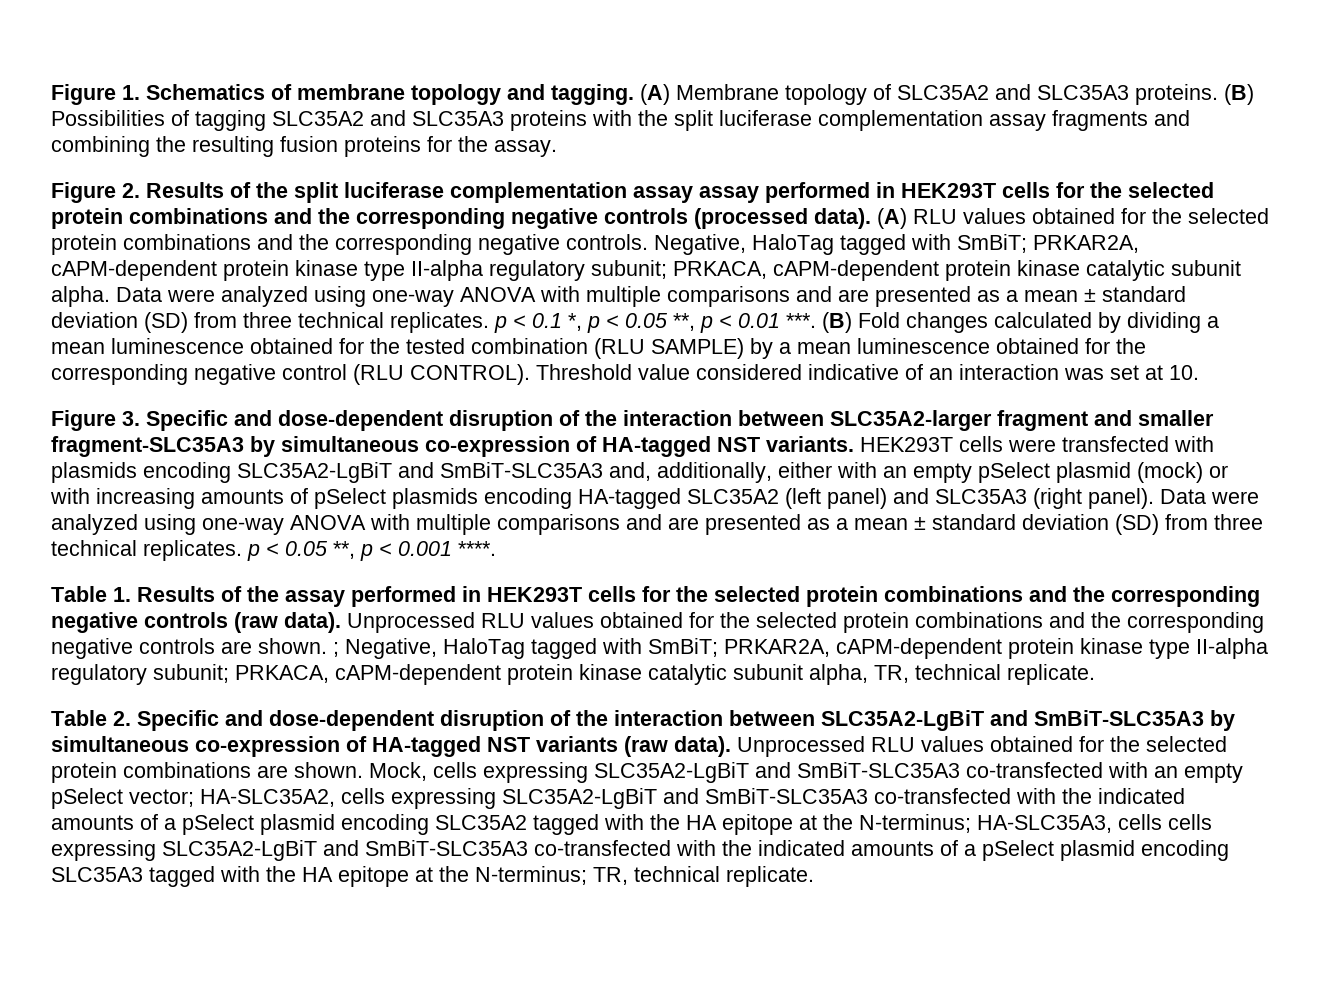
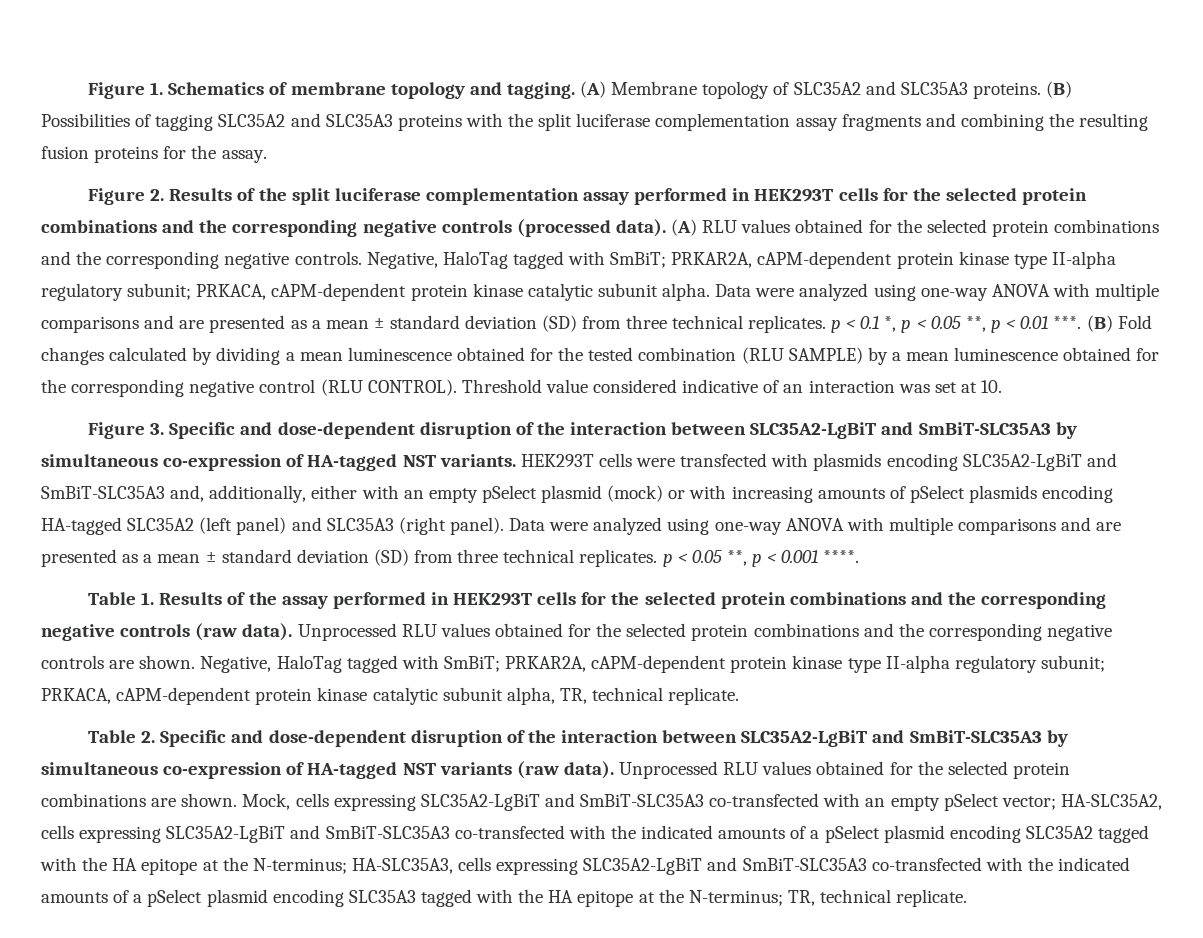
- Figure 2. Results of the split luciferase complementation assay assay performed in HEK293T cells for the selected protein combinations and the corresponding negative controls (processed data).
+ Figure 2. Results of the split luciferase complementation assay performed in HEK293T cells for the selected protein combinations and the corresponding negative controls (processed data).
- Figure 3. Specific and dose-dependent disruption of the interaction between SLC35A2-larger fragment and smaller fragment-SLC35A3 by simultaneous co-expression of HA-tagged NST variants.
+ Figure 3. Specific and dose-dependent disruption of the interaction between SLC35A2-LgBiT and SmBiT-SLC35A3 by simultaneous co-expression of HA-tagged NST variants.
- Unprocessed RLU values obtained for the selected protein combinations and the corresponding negative controls are shown. ; Negative, HaloTag tagged with SmBiT; PRKAR2A, cAPM-dependent protein kinase type II-alpha regulatory subunit; PRKACA, cAPM-dependent protein kinase catalytic subunit alpha, TR, technical replicate.
+ Unprocessed RLU values obtained for the selected protein combinations and the corresponding negative controls are shown. Negative, HaloTag tagged with SmBiT; PRKAR2A, cAPM-dependent protein kinase type II-alpha regulatory subunit; PRKACA, cAPM-dependent protein kinase catalytic subunit alpha, TR, technical replicate.
- HA-SLC35A3, cells cells expressing SLC35A2-LgBiT and SmBiT-SLC35A3 co-transfected with the indicated amounts of a pSelect plasmid encoding SLC35A3 tagged with the HA epitope at the N-terminus;
+ HA-SLC35A3, cells expressing SLC35A2-LgBiT and SmBiT-SLC35A3 co-transfected with the indicated amounts of a pSelect plasmid encoding SLC35A3 tagged with the HA epitope at the N-terminus;

